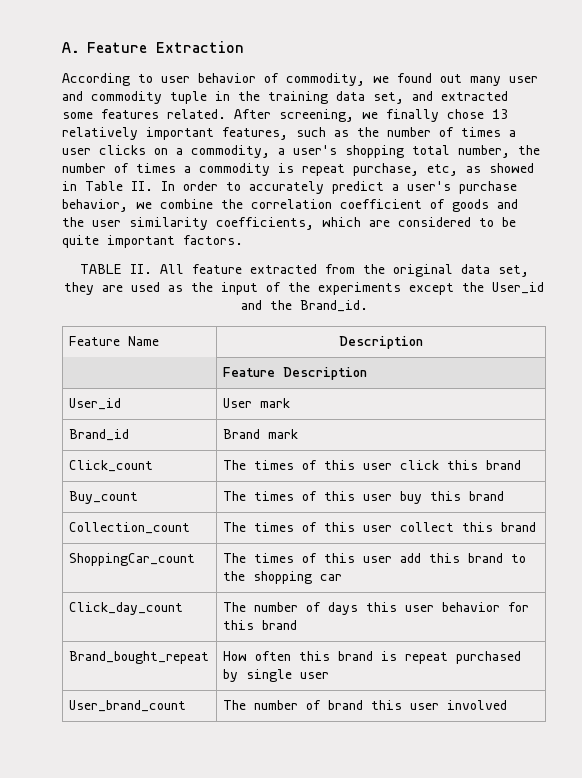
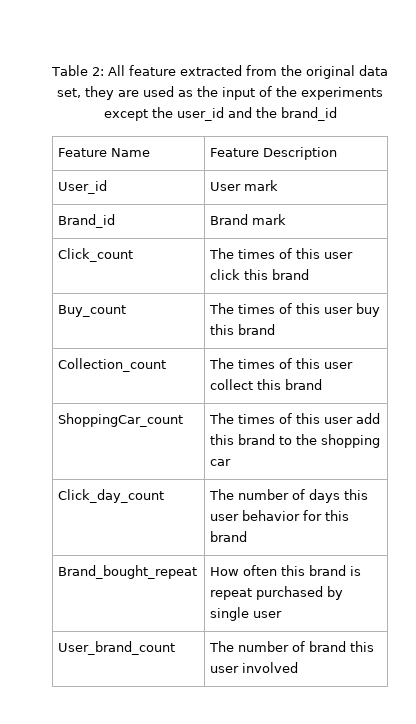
- A. Feature Extraction
- According to user behavior of commodity, we found out many user and commodity tuple in the training data set, and extracted some features related. After screening, we finally chose 13 relatively important features, such as the number of times a user clicks on a commodity, a user's shopping total number, the number of times a commodity is repeat purchase, etc, as showed in Table II. In order to accurately predict a user's purchase behavior, we combine the correlation coefficient of goods and the user similarity coefficients, which are considered to be quite important factors.
- TABLE II. All feature extracted from the original data set, they are used as the input of the experiments except the User_id and the Brand_id.
+ Table 2: All feature extracted from the original data set, they are used as the input of the experiments except the user_id and the brand_id
- Feature Name | Description
- | Feature Description
+ Feature Name | Feature Description

